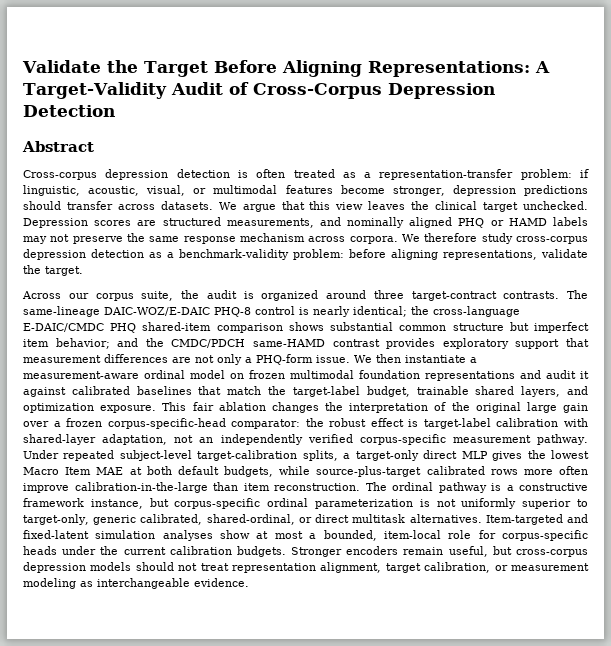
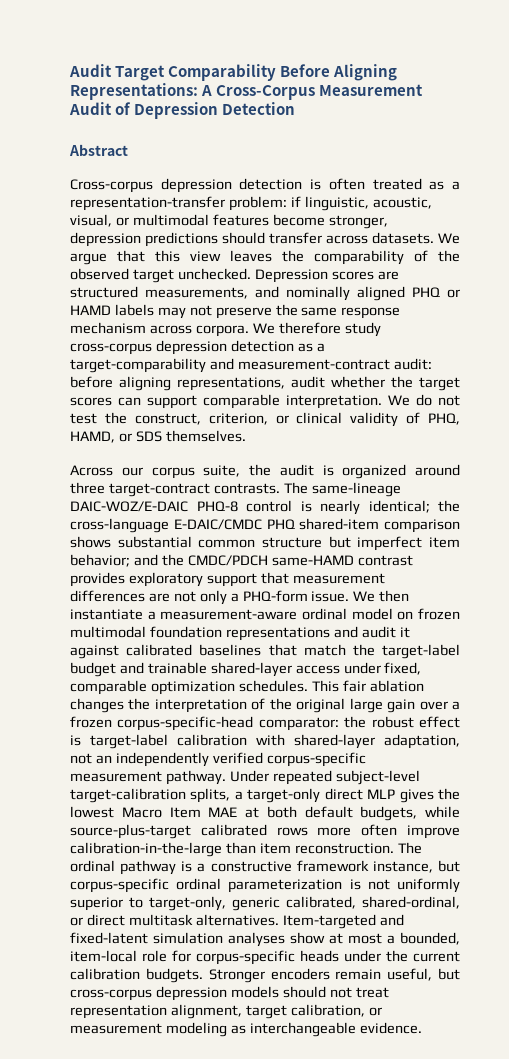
- Validate the Target Before Aligning Representations: A Target-Validity Audit of Cross-Corpus Depression Detection
+ Audit Target Comparability Before Aligning Representations: A Cross-Corpus Measurement Audit of Depression Detection
- We argue that this view leaves the clinical target unchecked.
+ We argue that this view leaves the comparability of the observed target unchecked.
- We therefore study cross-corpus depression detection as a benchmark-validity problem: before aligning representations, validate the target.
+ We therefore study cross-corpus depression detection as a target-comparability and measurement-contract audit: before aligning representations, audit whether the target scores can support comparable interpretation. We do not test the construct, criterion, or clinical validity of PHQ, HAMD, or SDS themselves.
- We then instantiate a measurement-aware ordinal model on frozen multimodal foundation representations and audit it against calibrated baselines that match the target-label budget, trainable shared layers, and optimization exposure.
+ We then instantiate a measurement-aware ordinal model on frozen multimodal foundation representations and audit it against calibrated baselines that match the target-label budget and trainable shared-layer access under fixed, comparable optimization schedules.

